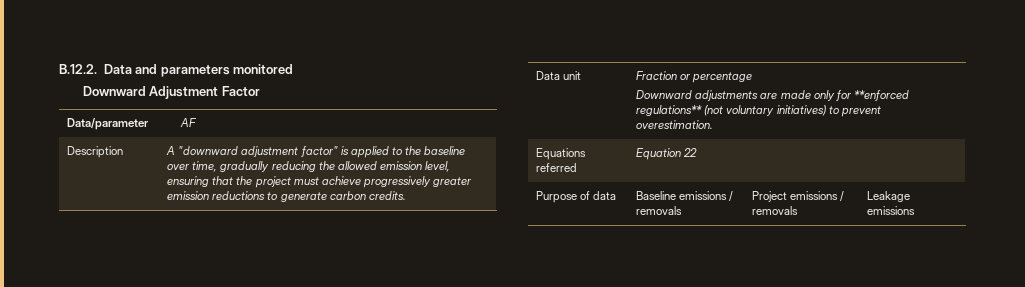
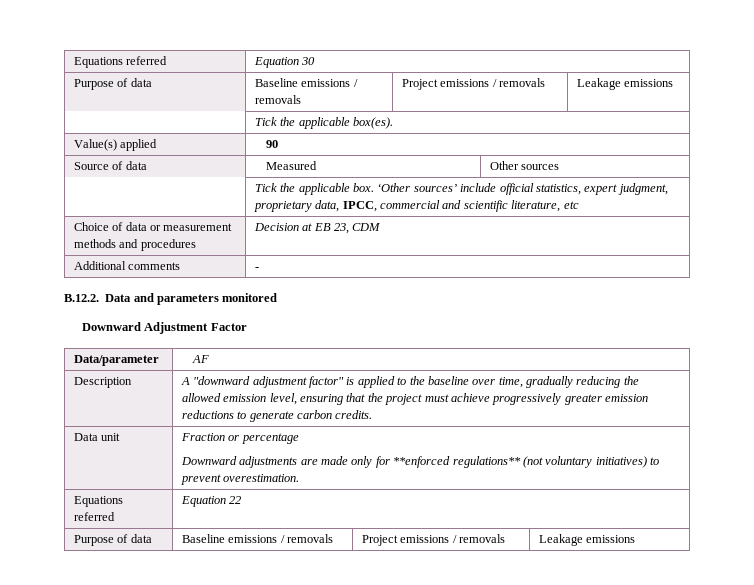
+ Equations referred | Equation 30
+ Purpose of data | Baseline emissions / removals | Project emissions / removals | Leakage emissions
+ | Tick the applicable box(es).
+ Value(s) applied | 90
+ Source of data | Measured | Other sources
+ | Tick the applicable box. ‘Other sources’ include official statistics, expert judgment, proprietary data, IPCC, commercial and scientific literature, etc
+ Choice of data or measurement methods and procedures | Decision at EB 23, CDM
+ Additional comments | -

